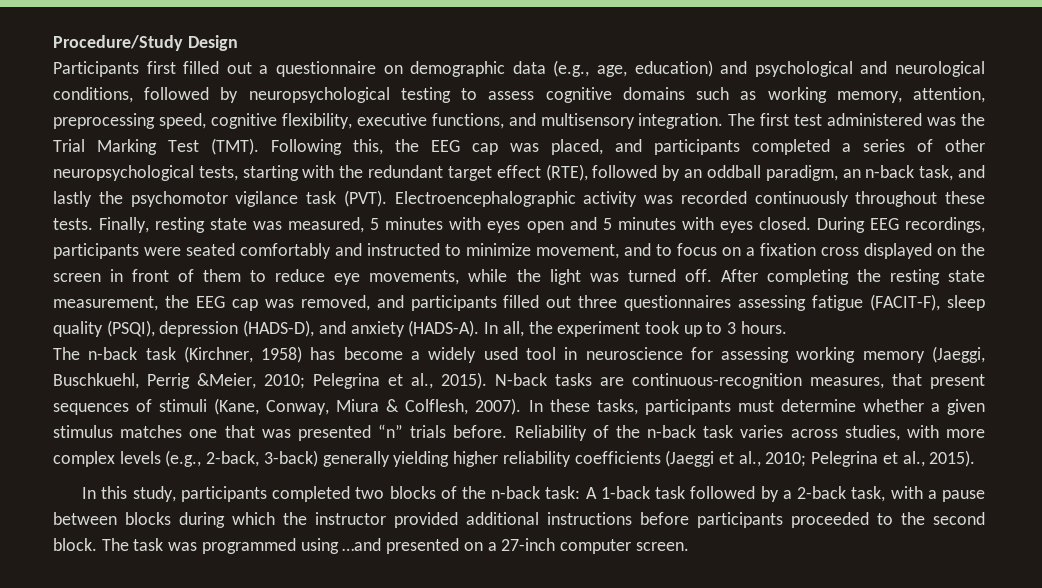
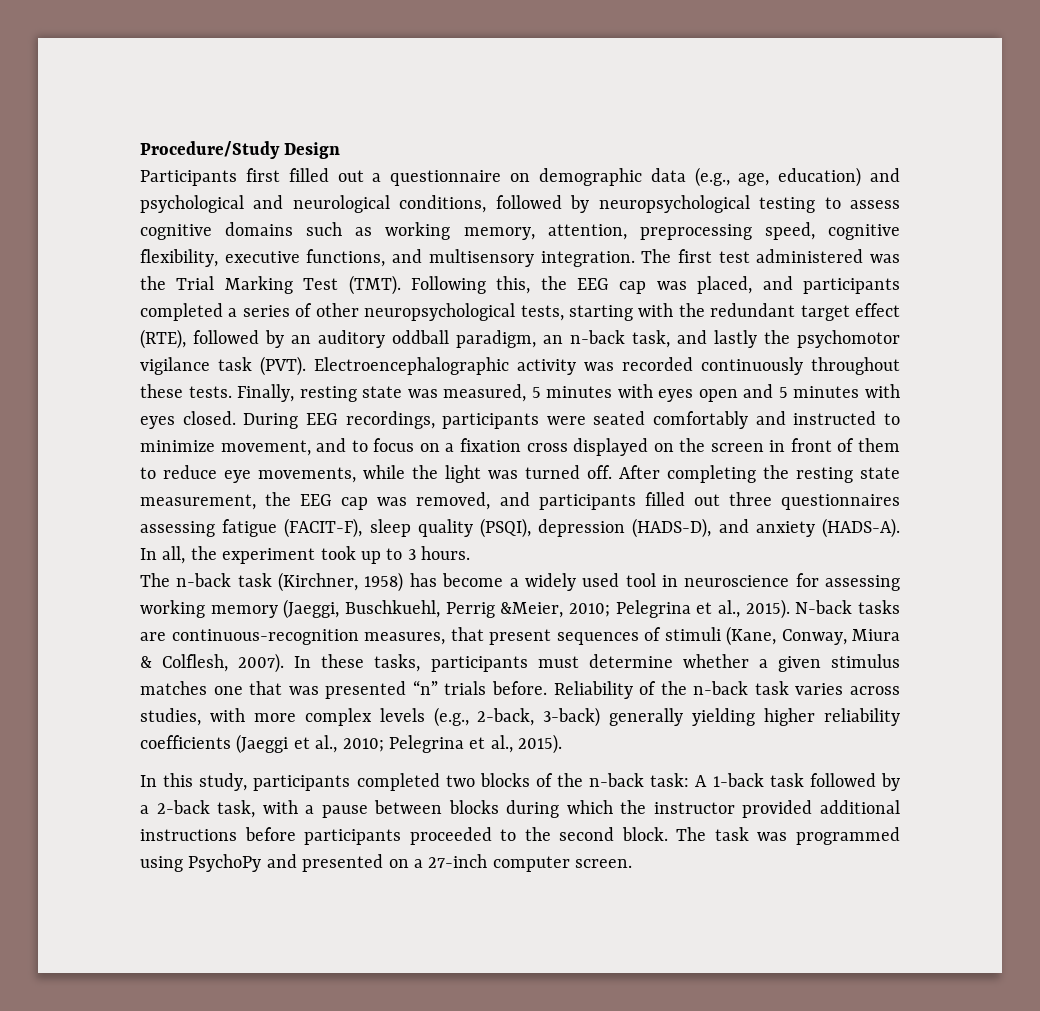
- Following this, the EEG cap was placed, and participants completed a series of other neuropsychological tests, starting with the redundant target effect (RTE), followed by an oddball paradigm, an n-back task, and lastly the psychomotor vigilance task (PVT).
+ Following this, the EEG cap was placed, and participants completed a series of other neuropsychological tests, starting with the redundant target effect (RTE), followed by an auditory oddball paradigm, an n-back task, and lastly the psychomotor vigilance task (PVT).
- The task was programmed using …and presented on a 27-inch computer screen.
+ The task was programmed using PsychoPy and presented on a 27-inch computer screen.

